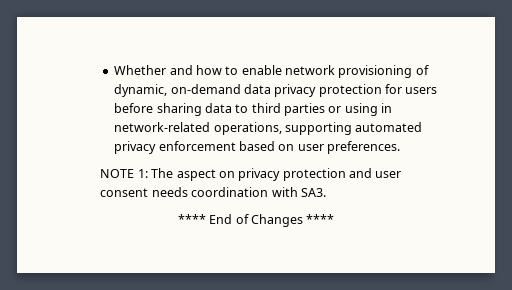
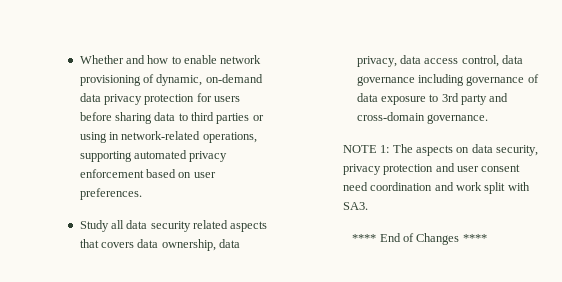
+ Study all data security related aspects that covers data ownership, data privacy, data access control, data governance including governance of data exposure to 3rd party and cross-domain governance.
- NOTE 1: The aspect on privacy protection and user consent needs coordination with SA3.
+ NOTE 1: The aspects on data security, privacy protection and user consent need coordination and work split with SA3.

